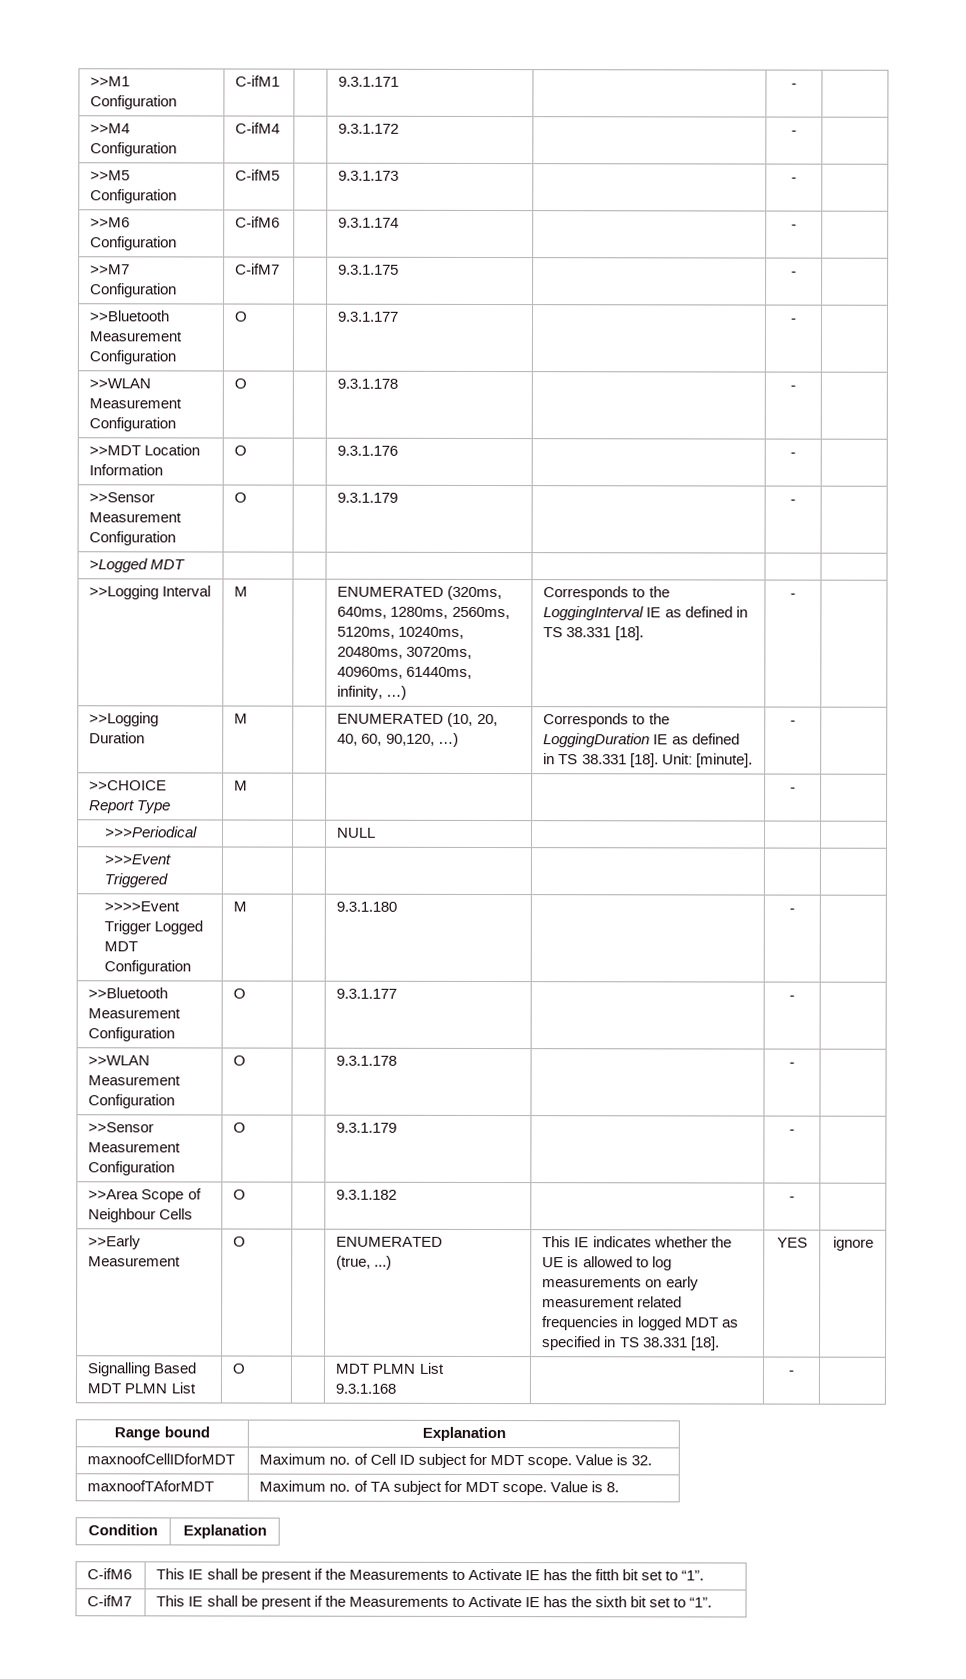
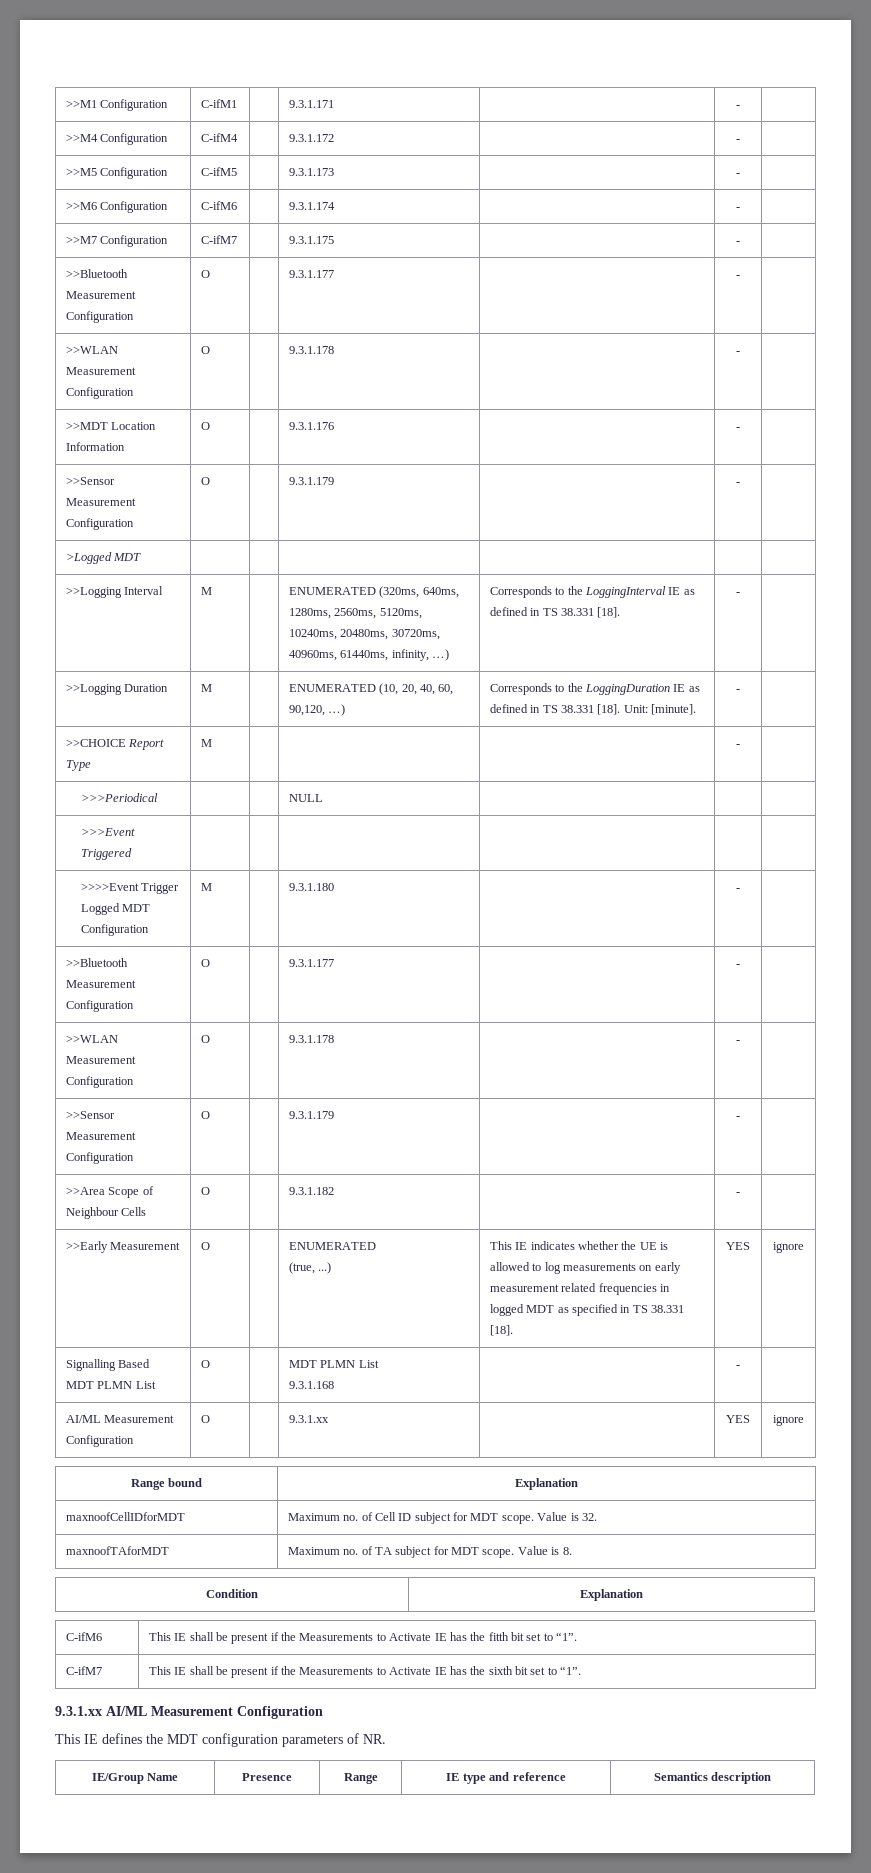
+ AI/ML Measurement Configuration | O | | 9.3.1.xx | | YES | ignore
+ 9.3.1.xx AI/ML Measurement Configuration
+ This IE defines the MDT configuration parameters of NR.
+ IE/Group Name | Presence | Range | IE type and reference | Semantics description

